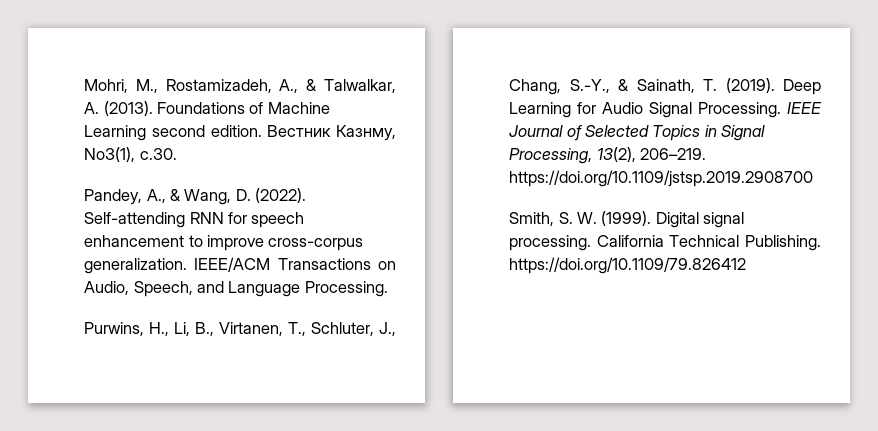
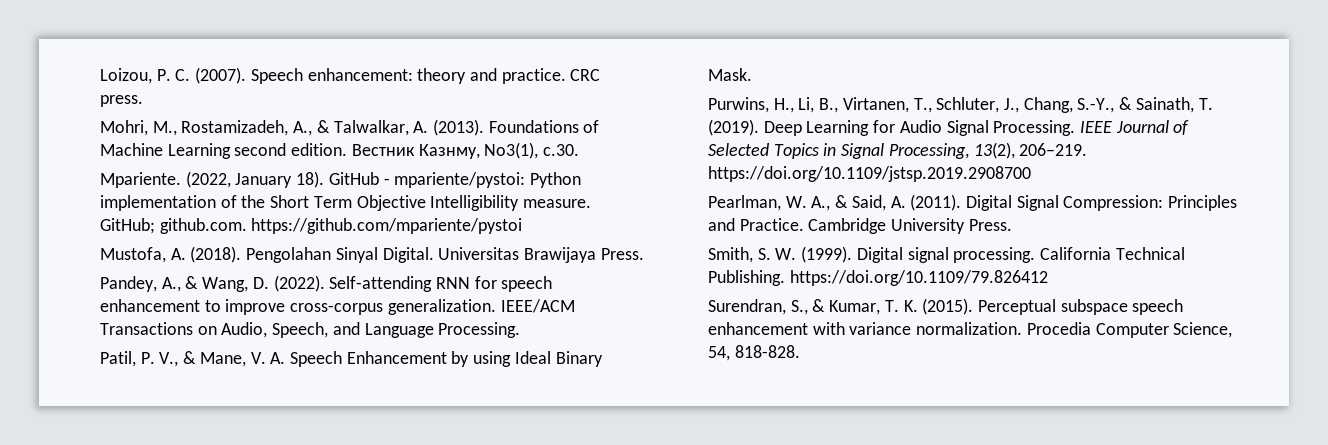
+ Loizou, P. C. (2007). Speech enhancement: theory and practice. CRC press.
+ Mpariente. (2022, January 18). GitHub - mpariente/pystoi: Python implementation of the Short Term Objective Intelligibility measure. GitHub; github.com. https://github.com/mpariente/pystoi
+ Mustofa, A. (2018). Pengolahan Sinyal Digital. Universitas Brawijaya Press.
+ Patil, P. V., & Mane, V. A. Speech Enhancement by using Ideal Binary Mask.
+ Pearlman, W. A., & Said, A. (2011). Digital Signal Compression: Principles and Practice. Cambridge University Press.
+ Surendran, S., & Kumar, T. K. (2015). Perceptual subspace speech enhancement with variance normalization. Procedia Computer Science, 54, 818-828.

